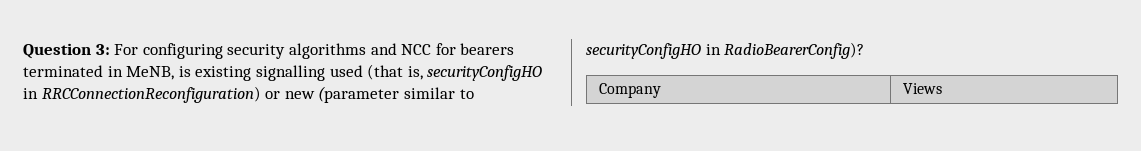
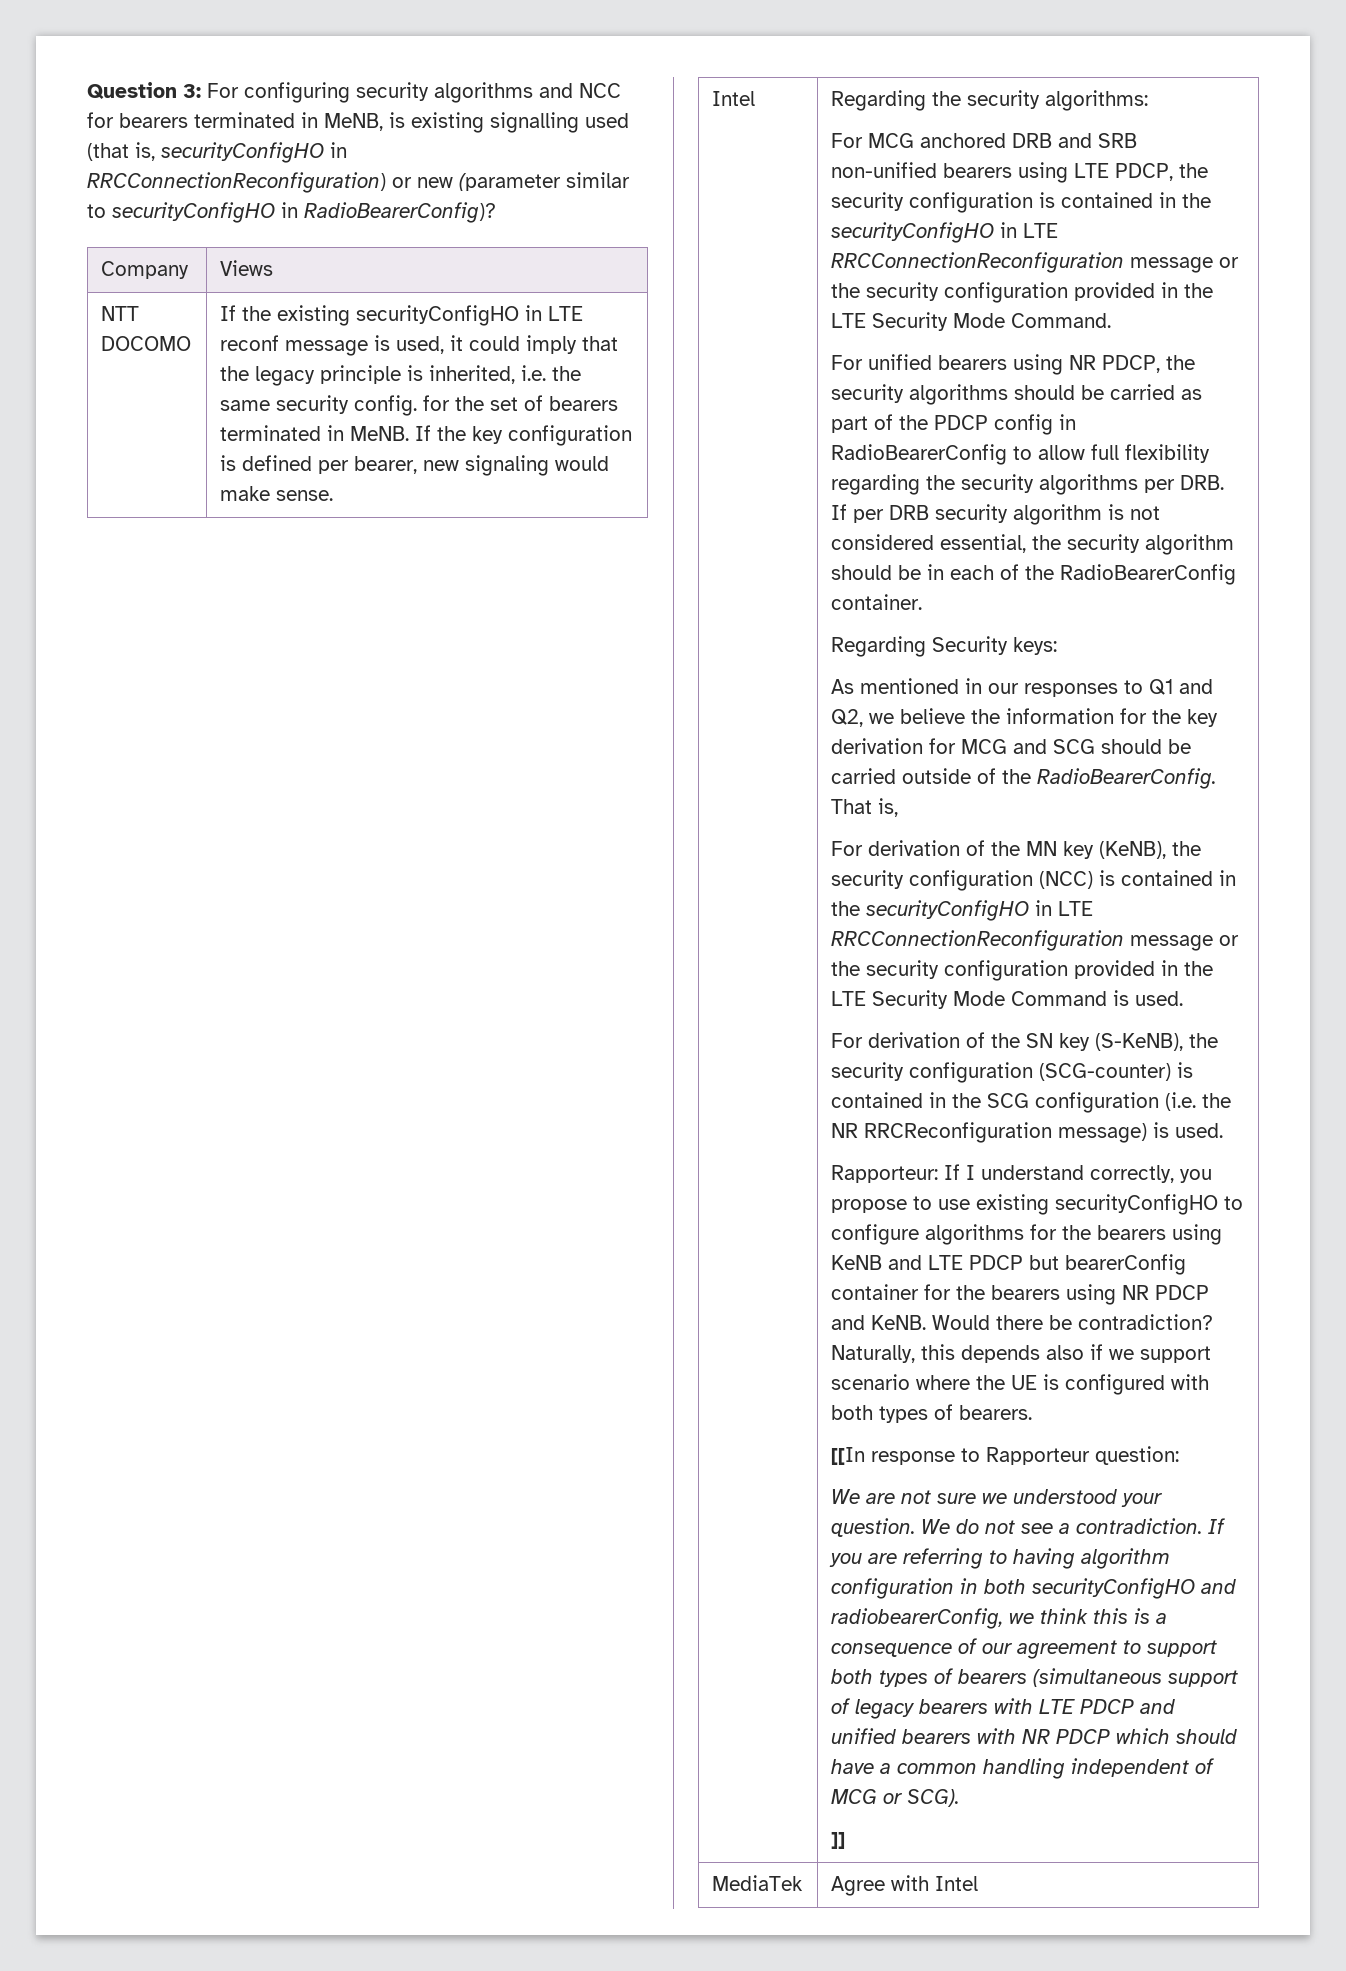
+ NTT DOCOMO | If the existing securityConfigHO in LTE reconf message is used, it could imply that the legacy principle is inherited, i.e. the same security config. for the set of bearers terminated in MeNB. If the key configuration is defined per bearer, new signaling would make sense.
+ Intel | Regarding the security algorithms:
+ For MCG anchored DRB and SRB non-unified bearers using LTE PDCP, the security configuration is contained in the securityConfigHO in LTE RRCConnectionReconfiguration message or the security configuration provided in the LTE Security Mode Command.
+ For unified bearers using NR PDCP, the security algorithms should be carried as part of the PDCP config in RadioBearerConfig to allow full flexibility regarding the security algorithms per DRB. If per DRB security algorithm is not considered essential, the security algorithm should be in each of the RadioBearerConfig container.
+ Regarding Security keys:
+ As mentioned in our responses to Q1 and Q2, we believe the information for the key derivation for MCG and SCG should be carried outside of the RadioBearerConfig. That is,
+ For derivation of the MN key (KeNB), the security configuration (NCC) is contained in the securityConfigHO in LTE RRCConnectionReconfiguration message or the security configuration provided in the LTE Security Mode Command is used.
+ For derivation of the SN key (S-KeNB), the security configuration (SCG-counter) is contained in the SCG configuration (i.e. the NR RRCReconfiguration message) is used.
+ Rapporteur: If I understand correctly, you propose to use existing securityConfigHO to configure algorithms for the bearers using KeNB and LTE PDCP but bearerConfig container for the bearers using NR PDCP and KeNB. Would there be contradiction? Naturally, this depends also if we support scenario where the UE is configured with both types of bearers.
+ [[In response to Rapporteur question:
+ We are not sure we understood your question. We do not see a contradiction. If you are referring to having algorithm configuration in both securityConfigHO and radiobearerConfig, we think this is a consequence of our agreement to support both types of bearers (simultaneous support of legacy bearers with LTE PDCP and unified bearers with NR PDCP which should have a common handling independent of MCG or SCG).
+ ]]
+ MediaTek | Agree with Intel

